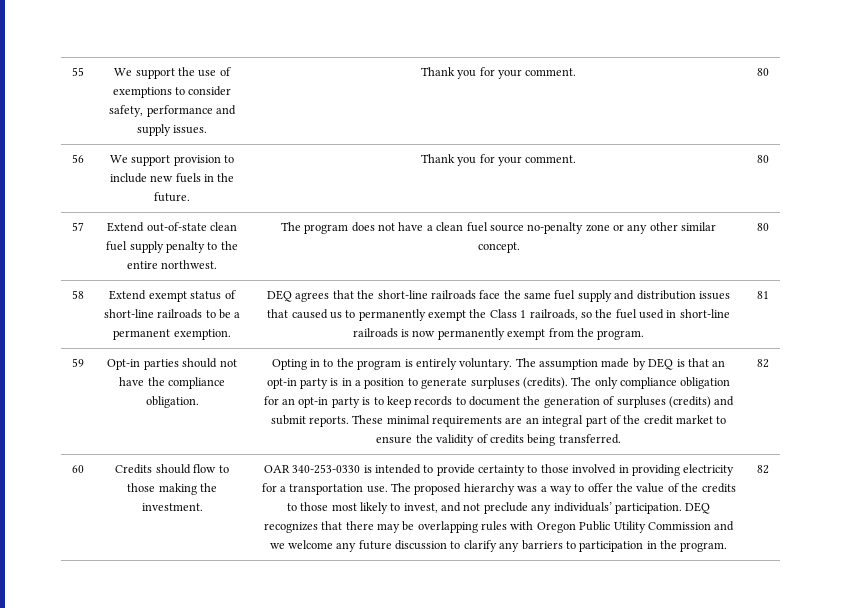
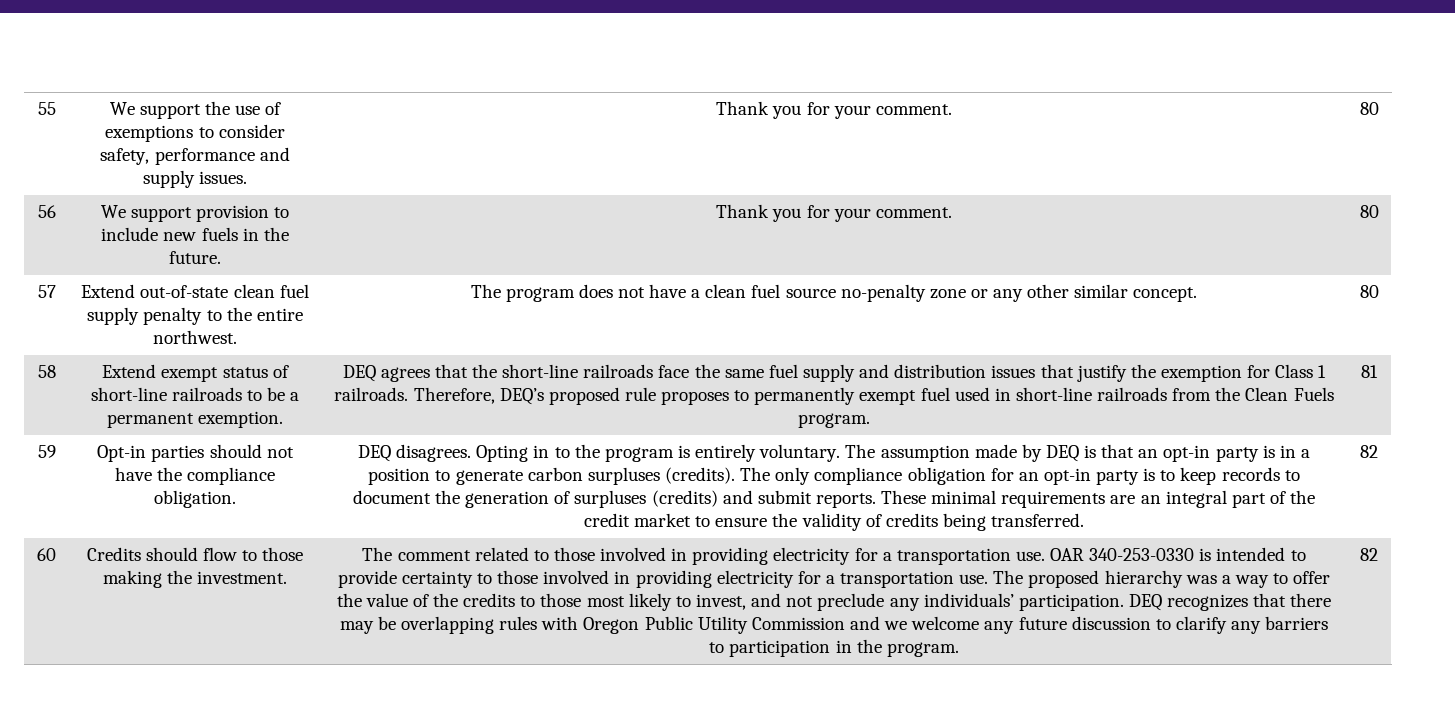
- DEQ agrees that the short-line railroads face the same fuel supply and distribution issues that caused us to permanently exempt the Class 1 railroads, so the fuel used in short-line railroads is now permanently exempt from the program.
+ DEQ agrees that the short-line railroads face the same fuel supply and distribution issues that justify the exemption for Class 1 railroads. Therefore, DEQ’s proposed rule proposes to permanently exempt fuel used in short-line railroads from the Clean Fuels program.
+ DEQ disagrees.
- The assumption made by DEQ is that an opt-in party is in a position to generate surpluses (credits).
+ The assumption made by DEQ is that an opt-in party is in a position to generate carbon surpluses (credits).
+ The comment related to those involved in providing electricity for a transportation use.

